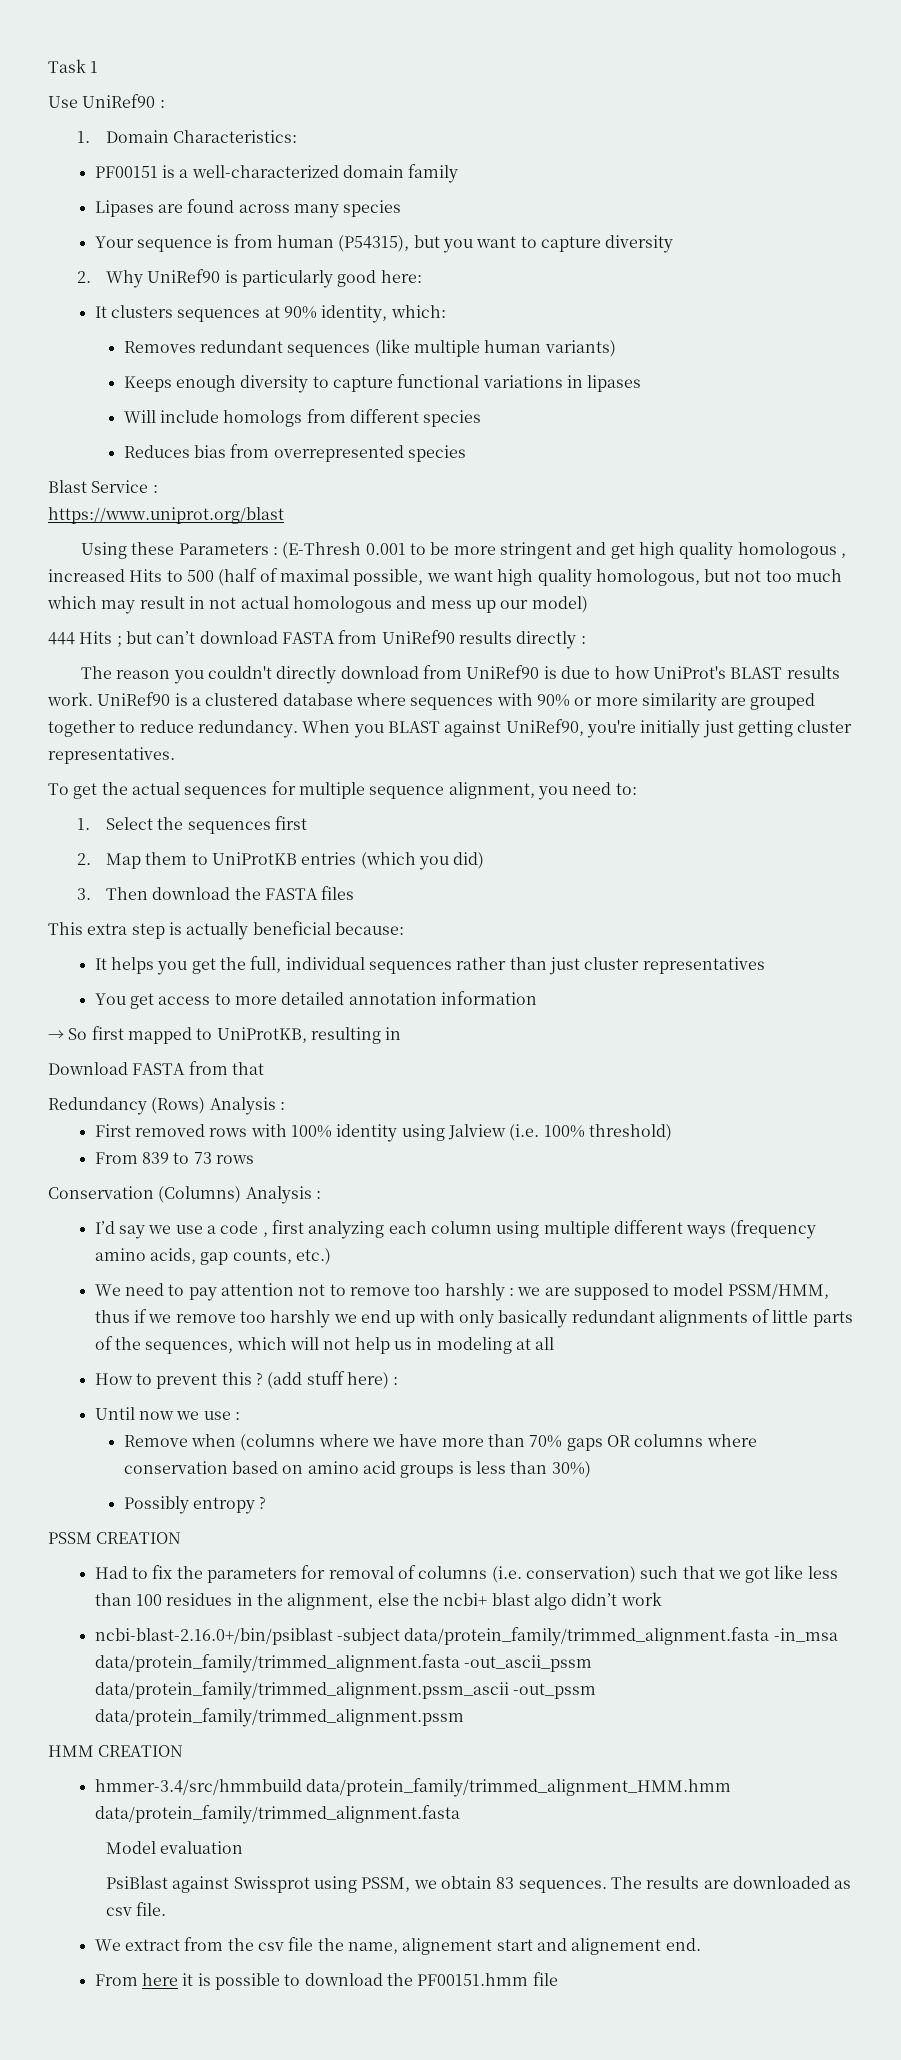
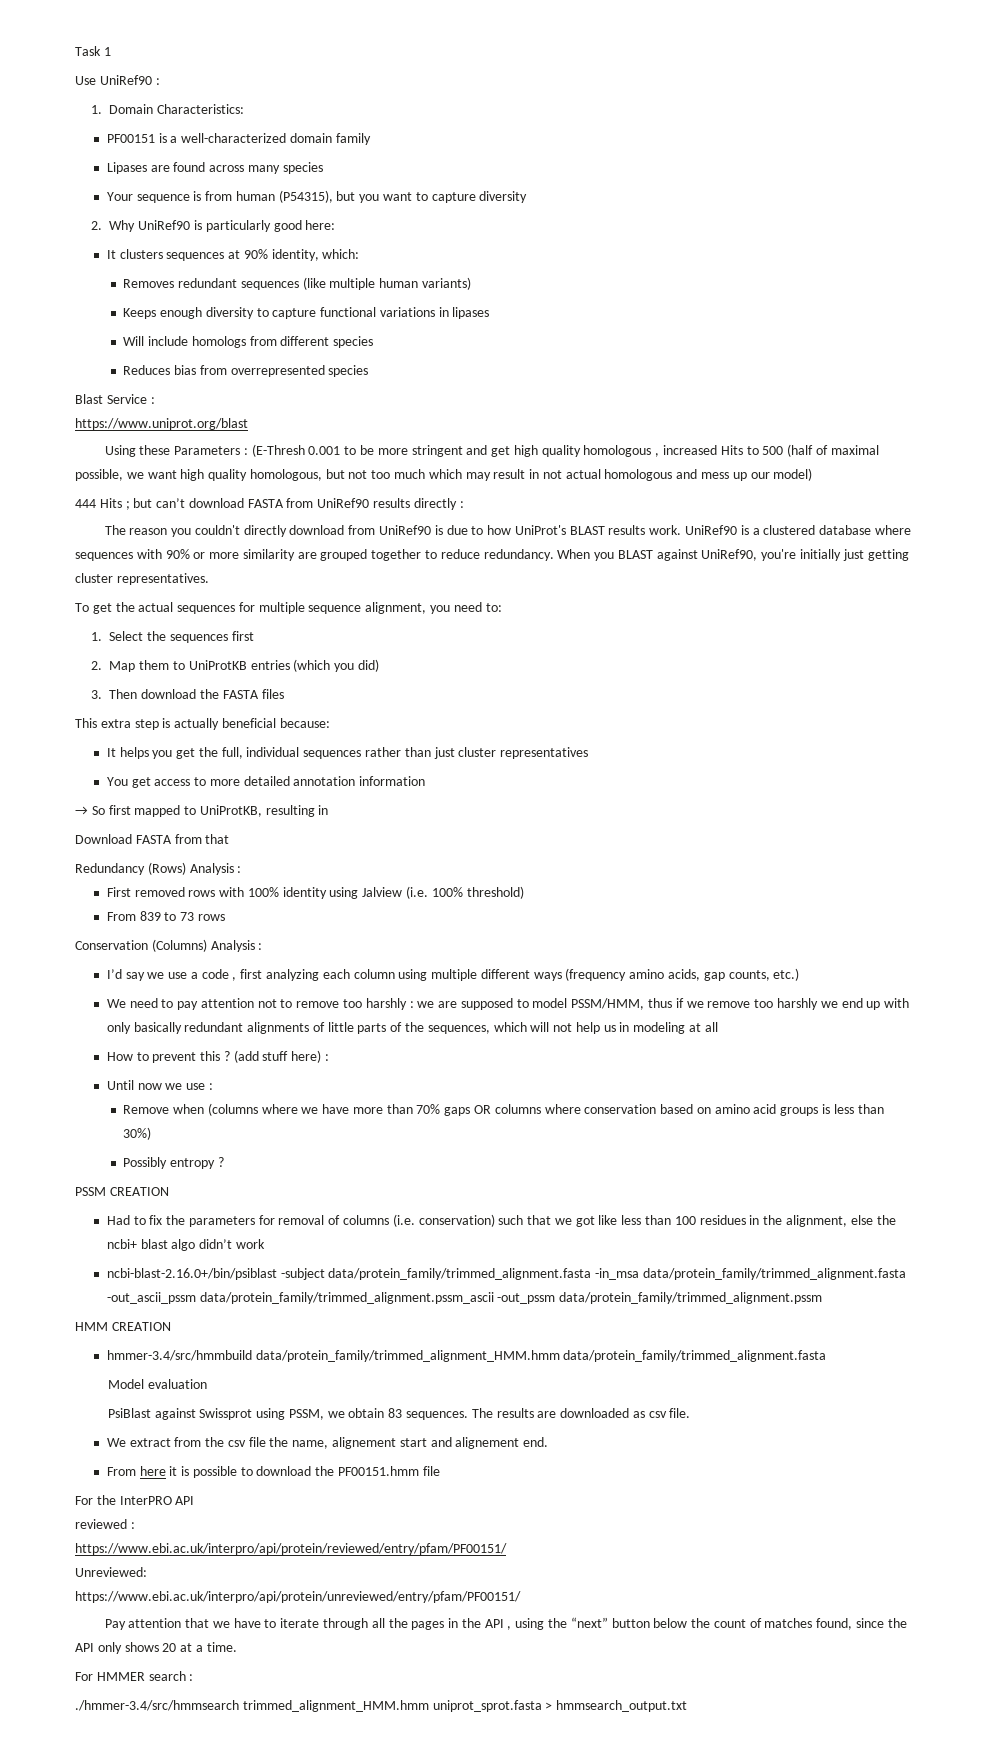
+ For the InterPRO API
+ reviewed :
+ https://www.ebi.ac.uk/interpro/api/protein/reviewed/entry/pfam/PF00151/
+ Unreviewed:
+ https://www.ebi.ac.uk/interpro/api/protein/unreviewed/entry/pfam/PF00151/
+ Pay attention that we have to iterate through all the pages in the API , using the “next” button below the count of matches found, since the API only shows 20 at a time.
+ For HMMER search :
+ ./hmmer-3.4/src/hmmsearch trimmed_alignment_HMM.hmm uniprot_sprot.fasta > hmmsearch_output.txt

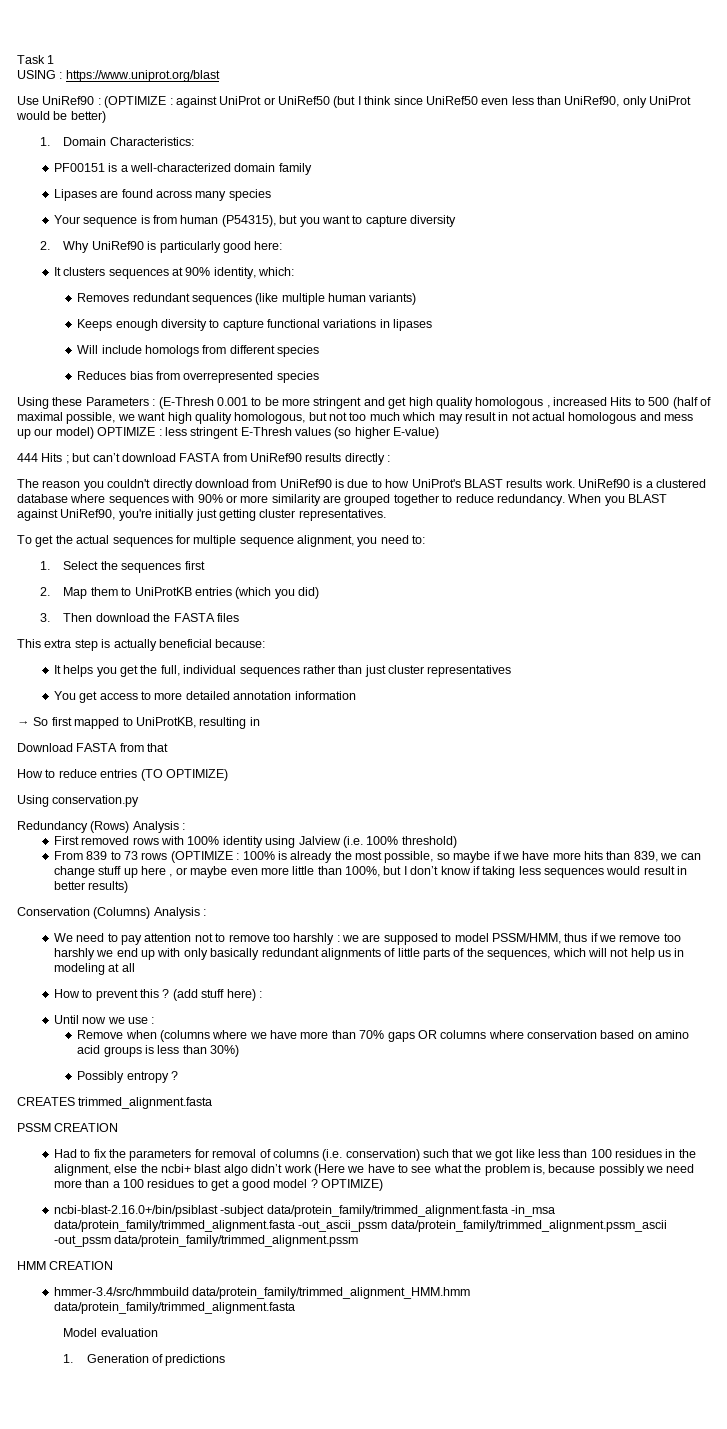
+ USING : https://www.uniprot.org/blast
- Use UniRef90 :
+ Use UniRef90 : (OPTIMIZE : against UniProt or UniRef50 (but I think since UniRef50 even less than UniRef90, only UniProt would be better)
- Blast Service :
- https://www.uniprot.org/blast
- Using these Parameters : (E-Thresh 0.001 to be more stringent and get high quality homologous , increased Hits to 500 (half of maximal possible, we want high quality homologous, but not too much which may result in not actual homologous and mess up our model)
+ Using these Parameters : (E-Thresh 0.001 to be more stringent and get high quality homologous , increased Hits to 500 (half of maximal possible, we want high quality homologous, but not too much which may result in not actual homologous and mess up our model) OPTIMIZE : less stringent E-Thresh values (so higher E-value)
+ How to reduce entries (TO OPTIMIZE)
+ Using conservation.py
- From 839 to 73 rows
+ From 839 to 73 rows (OPTIMIZE : 100% is already the most possible, so maybe if we have more hits than 839, we can change stuff up here , or maybe even more little than 100%, but I don’t know if taking less sequences would result in better results)
  Conservation (Columns) Analysis :
- I’d say we use a code , first analyzing each column using multiple different ways (frequency amino acids, gap counts, etc.)
+ CREATES trimmed_alignment.fasta
- Had to fix the parameters for removal of columns (i.e. conservation) such that we got like less than 100 residues in the alignment, else the ncbi+ blast algo didn’t work
+ Had to fix the parameters for removal of columns (i.e. conservation) such that we got like less than 100 residues in the alignment, else the ncbi+ blast algo didn’t work (Here we have to see what the problem is, because possibly we need more than a 100 residues to get a good model ? OPTIMIZE)
- PsiBlast against Swissprot using PSSM, we obtain 83 sequences. The results are downloaded as csv file.
- We extract from the csv file the name, alignement start and alignement end.
- From here it is possible to download the PF00151.hmm file
- For the InterPRO API
- reviewed :
- https://www.ebi.ac.uk/interpro/api/protein/reviewed/entry/pfam/PF00151/
- Unreviewed:
- https://www.ebi.ac.uk/interpro/api/protein/unreviewed/entry/pfam/PF00151/
- Pay attention that we have to iterate through all the pages in the API , using the “next” button below the count of matches found, since the API only shows 20 at a time.
- For HMMER search :
- ./hmmer-3.4/src/hmmsearch trimmed_alignment_HMM.hmm uniprot_sprot.fasta > hmmsearch_output.txt
+ 1. Generation of predictions

